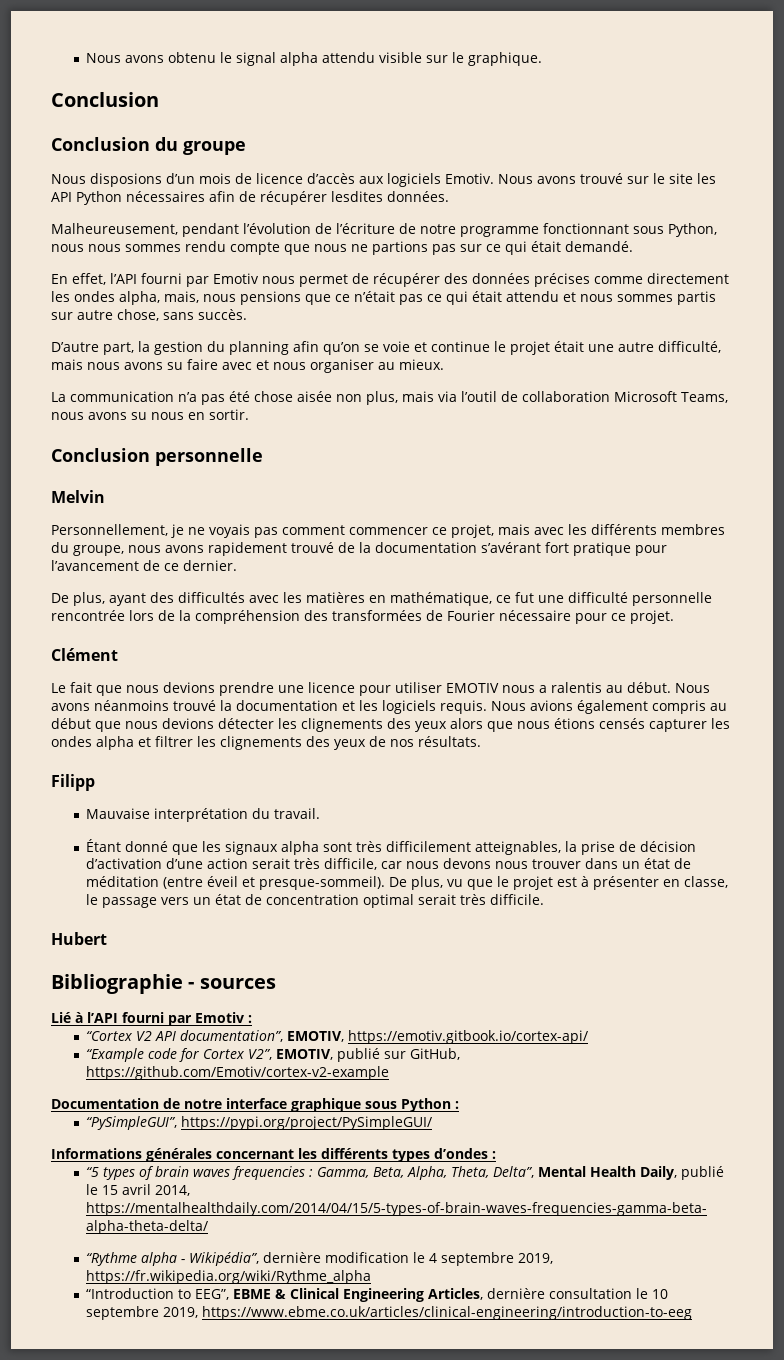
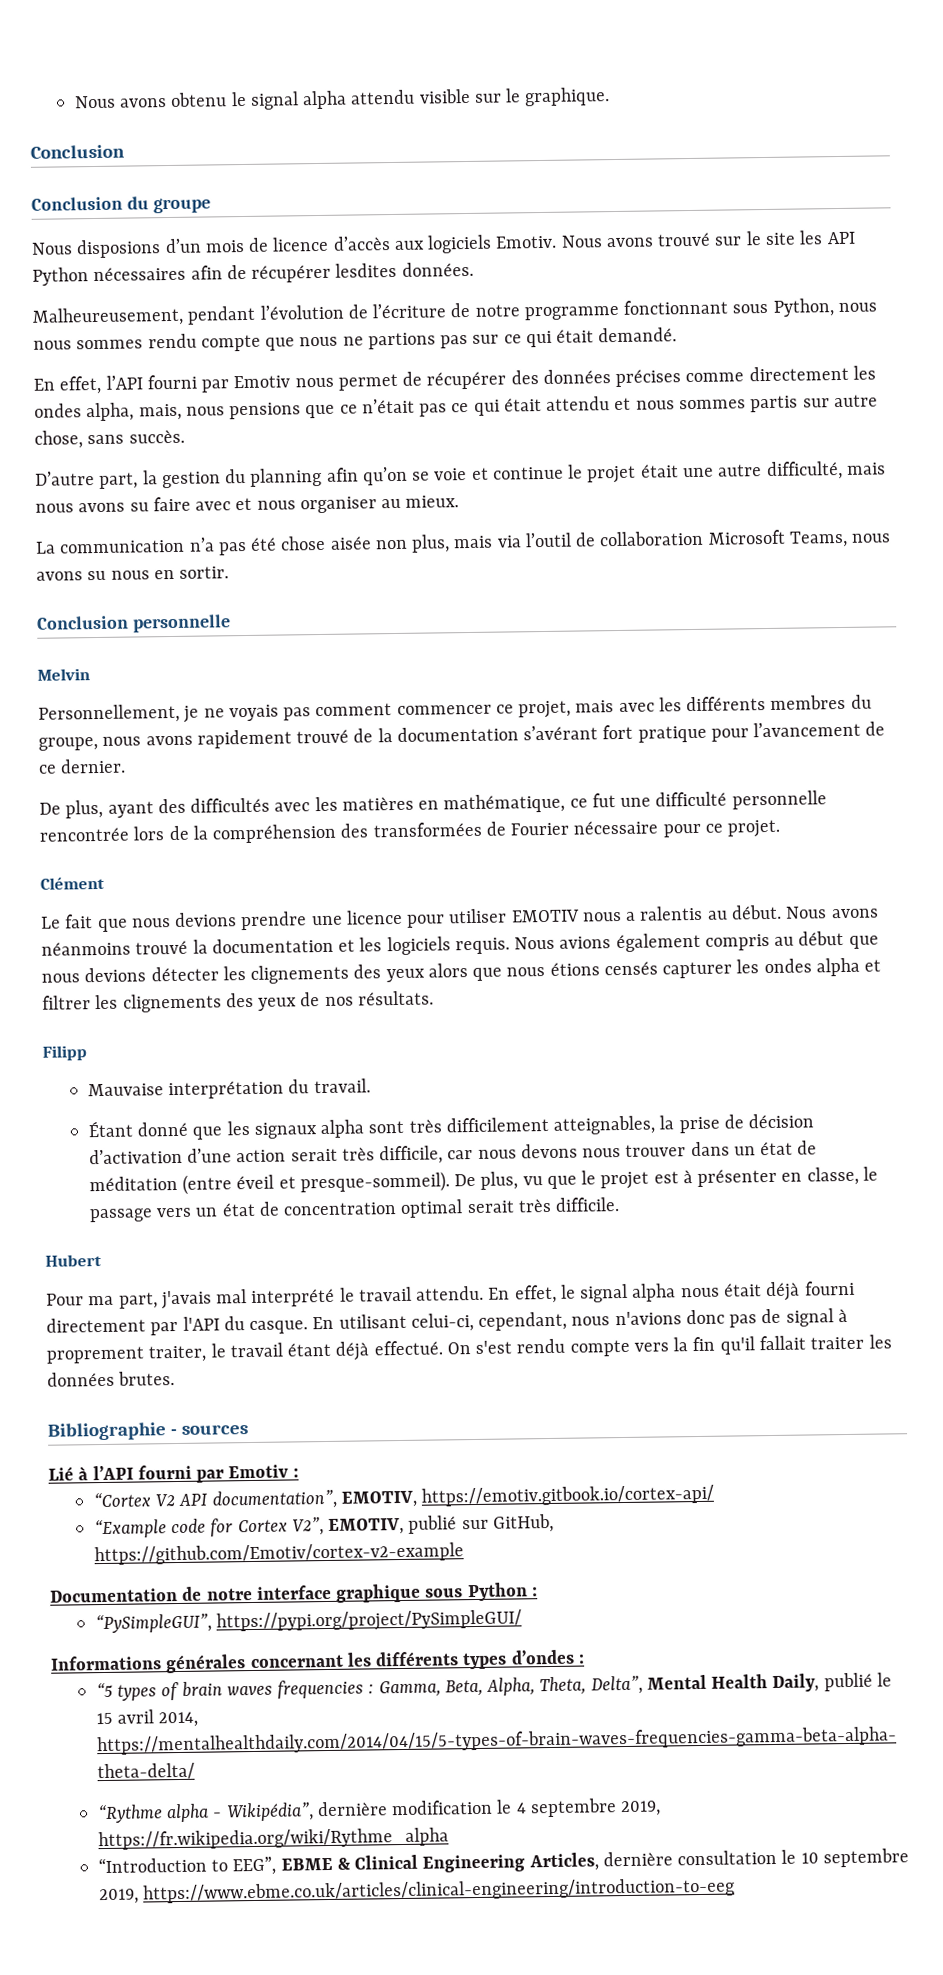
+ Pour ma part, j'avais mal interprété le travail attendu. En effet, le signal alpha nous était déjà fourni directement par l'API du casque. En utilisant celui-ci, cependant, nous n'avions donc pas de signal à proprement traiter, le travail étant déjà effectué. On s'est rendu compte vers la fin qu'il fallait traiter les données brutes.

